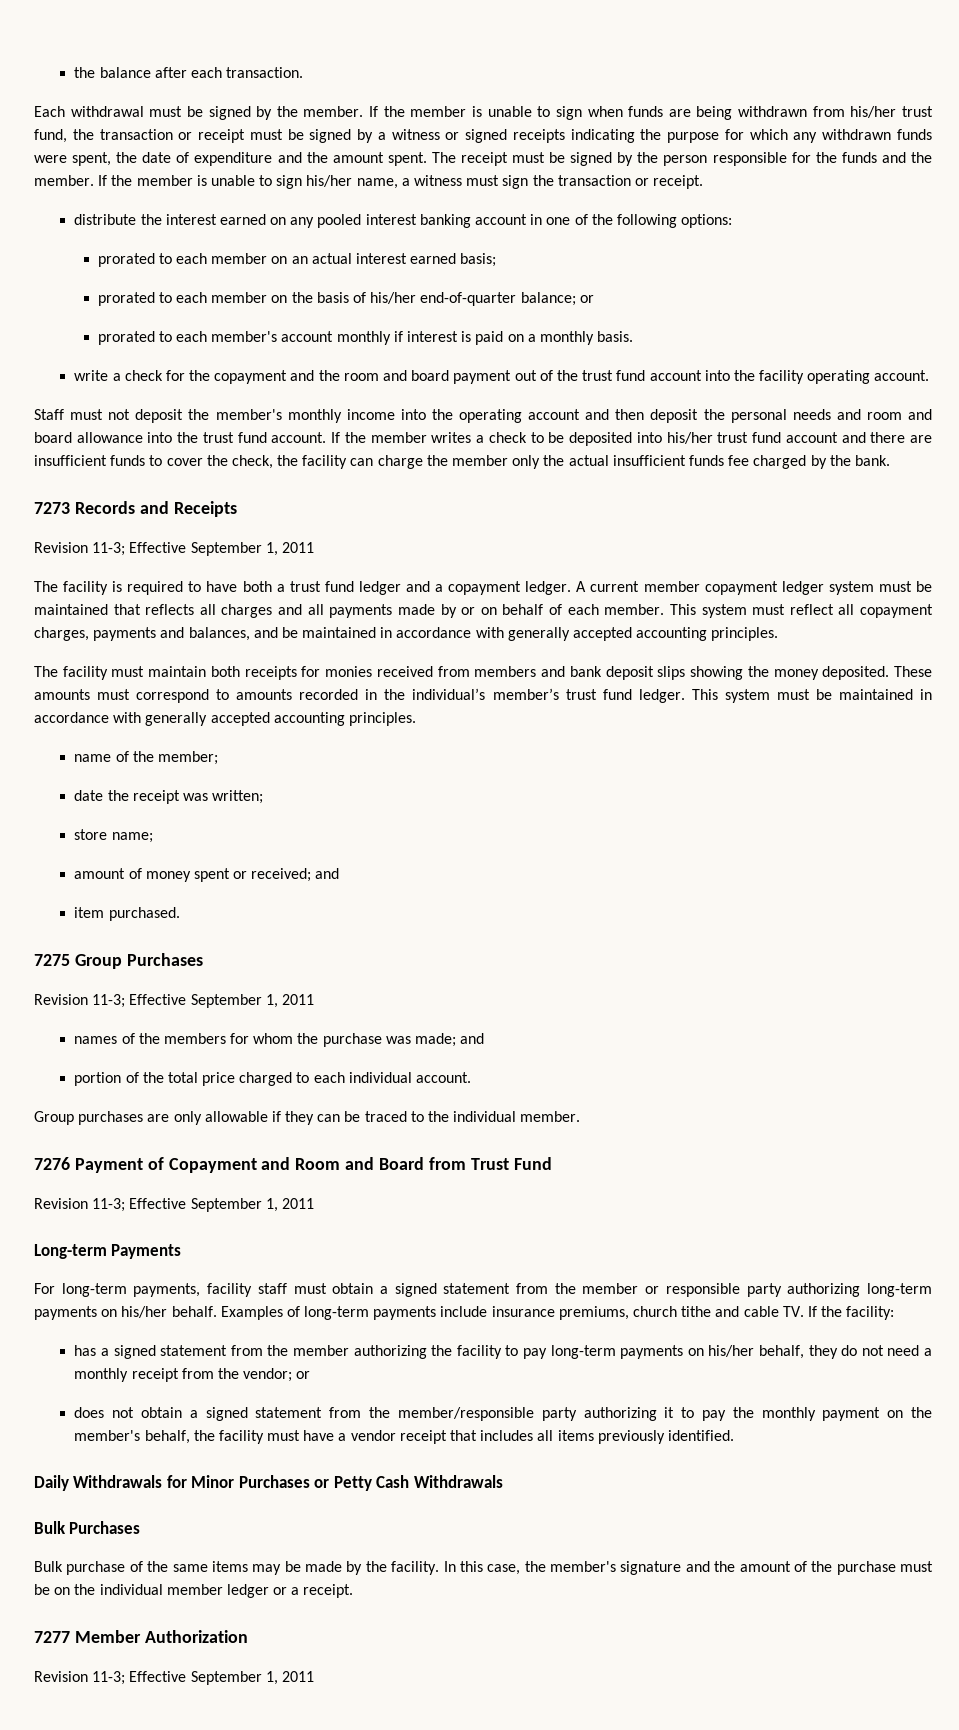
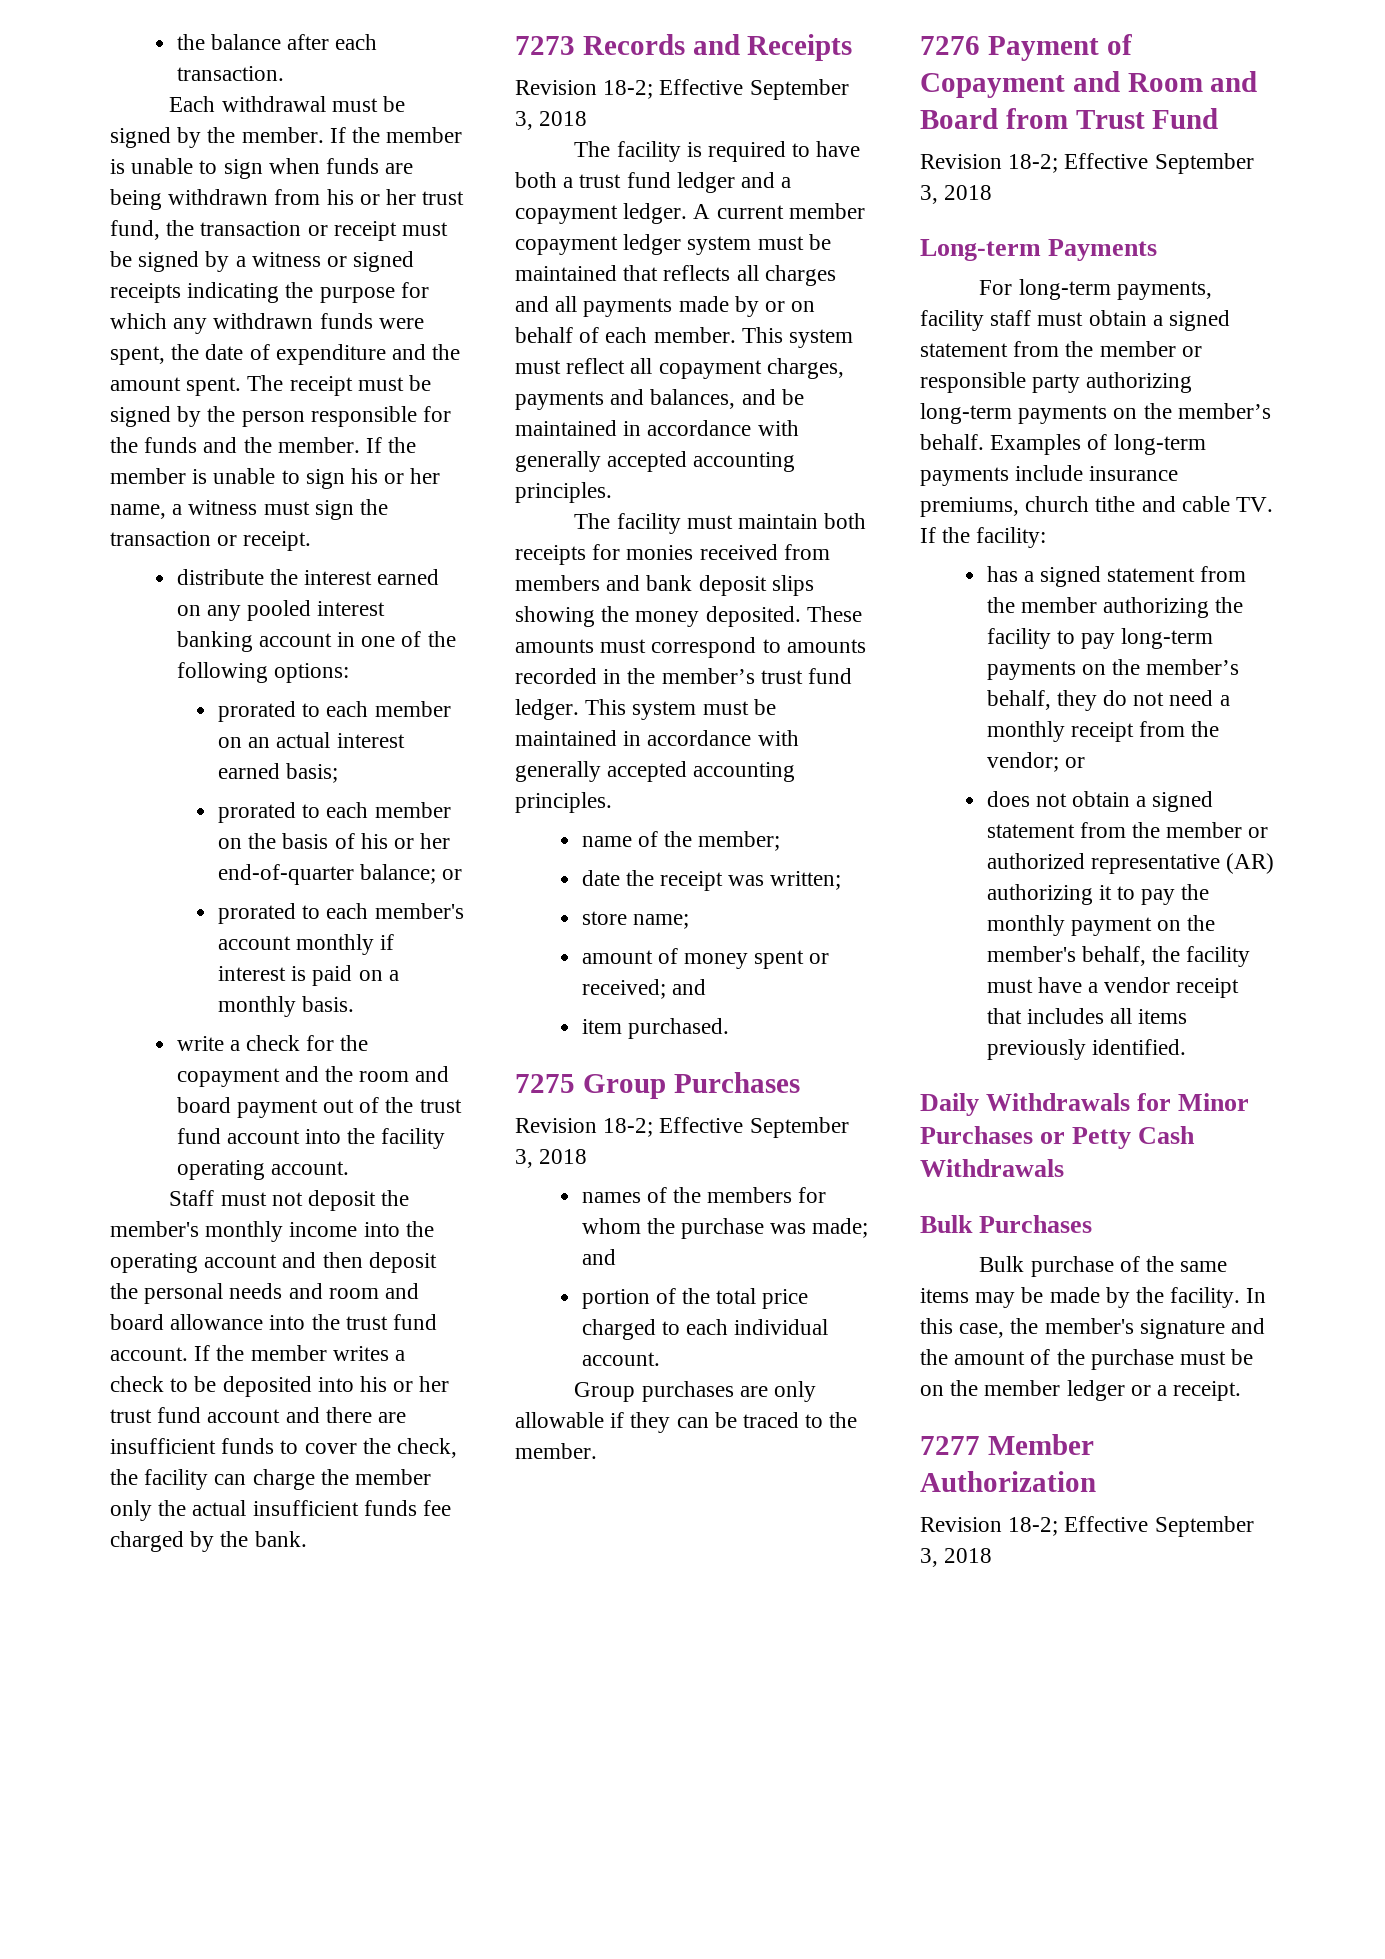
- If the member is unable to sign when funds are being withdrawn from his/her trust fund, the transaction or receipt must be signed by a witness or signed receipts indicating the purpose for which any withdrawn funds were spent, the date of expenditure and the amount spent.
+ If the member is unable to sign when funds are being withdrawn from his or her trust fund, the transaction or receipt must be signed by a witness or signed receipts indicating the purpose for which any withdrawn funds were spent, the date of expenditure and the amount spent.
- If the member is unable to sign his/her name, a witness must sign the transaction or receipt.
+ If the member is unable to sign his or her name, a witness must sign the transaction or receipt.
- prorated to each member on the basis of his/her end-of-quarter balance; or
+ prorated to each member on the basis of his or her end-of-quarter balance; or
- If the member writes a check to be deposited into his/her trust fund account and there are insufficient funds to cover the check, the facility can charge the member only the actual insufficient funds fee charged by the bank.
+ If the member writes a check to be deposited into his or her trust fund account and there are insufficient funds to cover the check, the facility can charge the member only the actual insufficient funds fee charged by the bank.
  7273 Records and Receipts
- Revision 11-3; Effective September 1, 2011
+ Revision 18-2; Effective September 3, 2018
- These amounts must correspond to amounts recorded in the individual’s member’s trust fund ledger.
+ These amounts must correspond to amounts recorded in the member’s trust fund ledger.
  7275 Group Purchases
- Revision 11-3; Effective September 1, 2011
+ Revision 18-2; Effective September 3, 2018
- Group purchases are only allowable if they can be traced to the individual member.
+ Group purchases are only allowable if they can be traced to the member.
  7276 Payment of Copayment and Room and Board from Trust Fund
- Revision 11-3; Effective September 1, 2011
+ Revision 18-2; Effective September 3, 2018
- For long-term payments, facility staff must obtain a signed statement from the member or responsible party authorizing long-term payments on his/her behalf.
+ For long-term payments, facility staff must obtain a signed statement from the member or responsible party authorizing long-term payments on the member’s behalf.
- has a signed statement from the member authorizing the facility to pay long-term payments on his/her behalf, they do not need a monthly receipt from the vendor; or
+ has a signed statement from the member authorizing the facility to pay long-term payments on the member’s behalf, they do not need a monthly receipt from the vendor; or
- does not obtain a signed statement from the member/responsible party authorizing it to pay the monthly payment on the member's behalf, the facility must have a vendor receipt that includes all items previously identified.
+ does not obtain a signed statement from the member or authorized representative (AR) authorizing it to pay the monthly payment on the member's behalf, the facility must have a vendor receipt that includes all items previously identified.
- In this case, the member's signature and the amount of the purchase must be on the individual member ledger or a receipt.
+ In this case, the member's signature and the amount of the purchase must be on the member ledger or a receipt.
  7277 Member Authorization
- Revision 11-3; Effective September 1, 2011
+ Revision 18-2; Effective September 3, 2018

